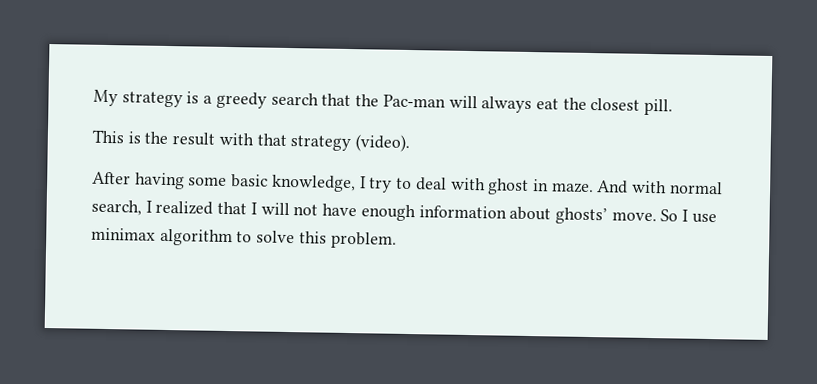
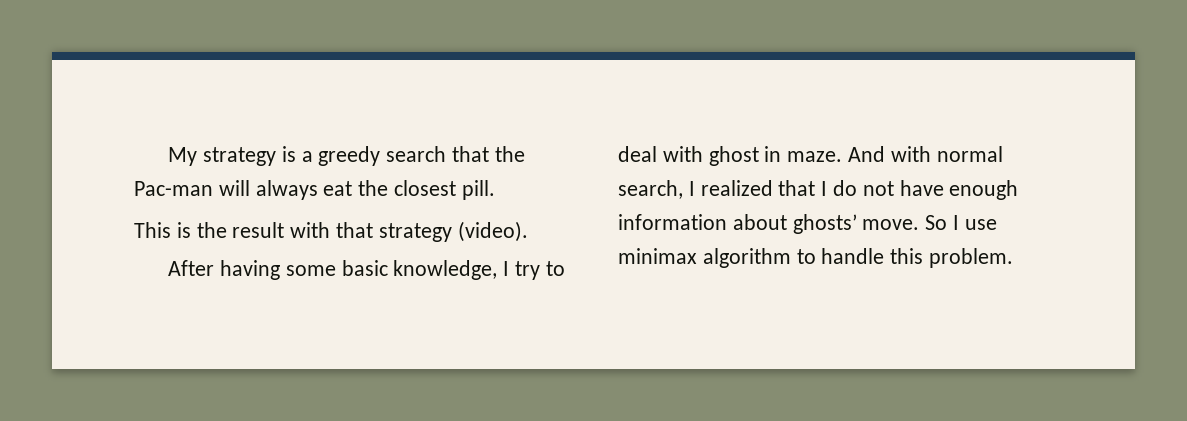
- And with normal search, I realized that I will not have enough information about ghosts’ move.
+ And with normal search, I realized that I do not have enough information about ghosts’ move.
- So I use minimax algorithm to solve this problem.
+ So I use minimax algorithm to handle this problem.

